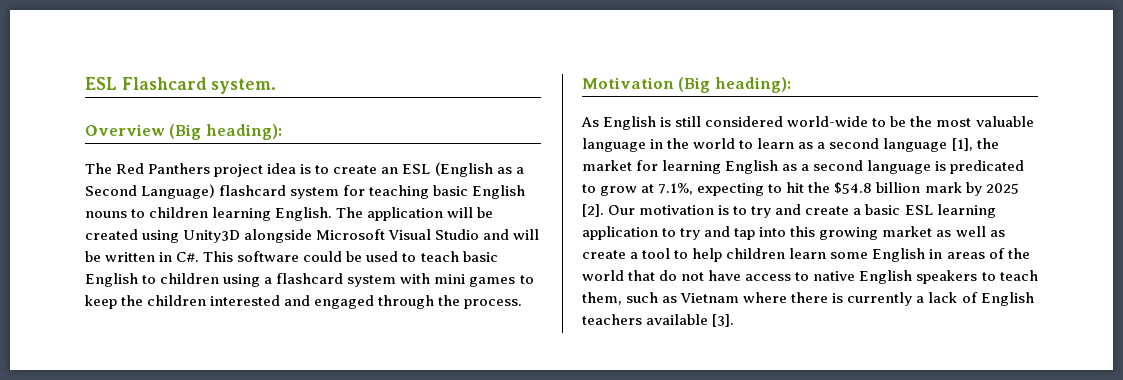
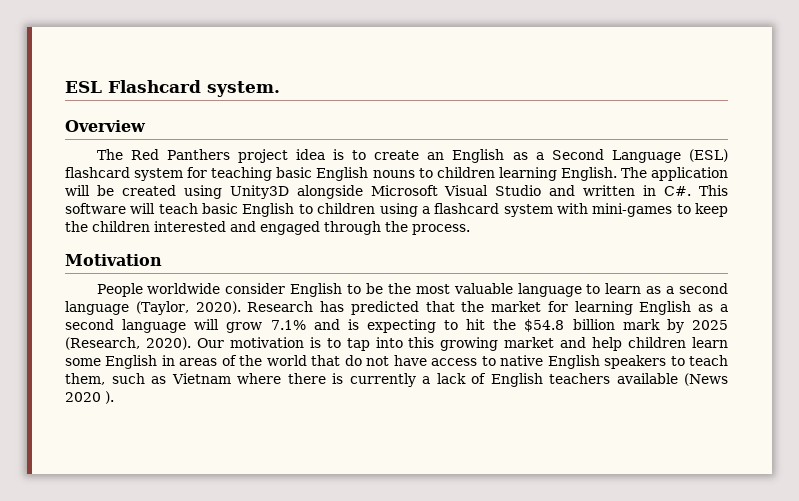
- Overview (Big heading):
+ Overview
- The Red Panthers project idea is to create an ESL (English as a Second Language) flashcard system for teaching basic English nouns to children learning English.
+ The Red Panthers project idea is to create an English as a Second Language (ESL) flashcard system for teaching basic English nouns to children learning English.
- The application will be created using Unity3D alongside Microsoft Visual Studio and will be written in C#. This software could be used to teach basic English to children using a flashcard system with mini games to keep the children interested and engaged through the process.
+ The application will be created using Unity3D alongside Microsoft Visual Studio and written in C#. This software will teach basic English to children using a flashcard system with mini-games to keep the children interested and engaged through the process.
- Motivation (Big heading):
- As English is still considered world-wide to be the most valuable language in the world to learn as a second language [1], the market for learning English as a second language is predicated to grow at 7.1%, expecting to hit the $54.8 billion mark by 2025 [2].
+ Motivation
+ People worldwide consider English to be the most valuable language to learn as a second language (Taylor, 2020). Research has predicted that the market for learning English as a second language will grow 7.1% and is expecting to hit the $54.8 billion mark by 2025 (Research, 2020).
- Our motivation is to try and create a basic ESL learning application to try and tap into this growing market as well as create a tool to help children learn some English in areas of the world that do not have access to native English speakers to teach them, such as Vietnam where there is currently a lack of English teachers available [3].
+ Our motivation is to tap into this growing market and help children learn some English in areas of the world that do not have access to native English speakers to teach them, such as Vietnam where there is currently a lack of English teachers available (News 2020 ).

